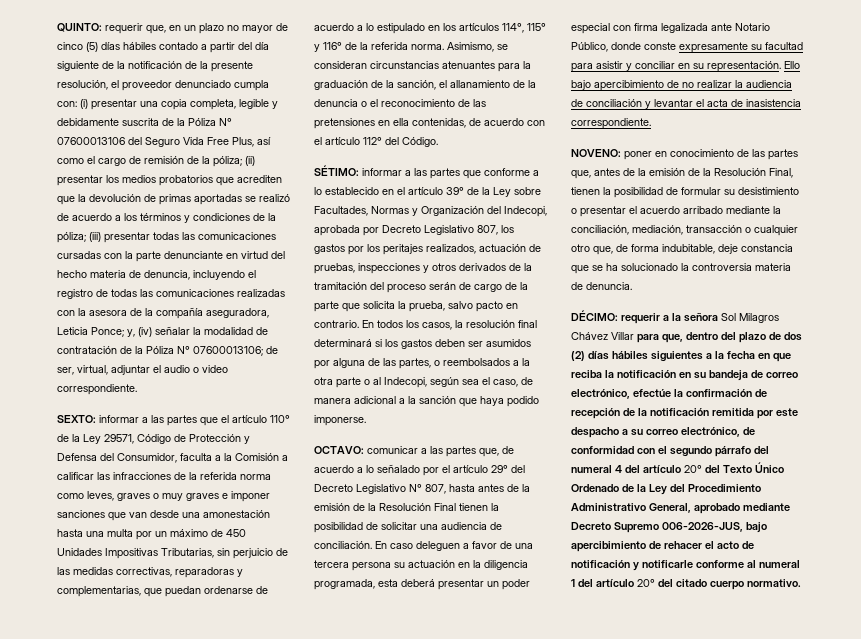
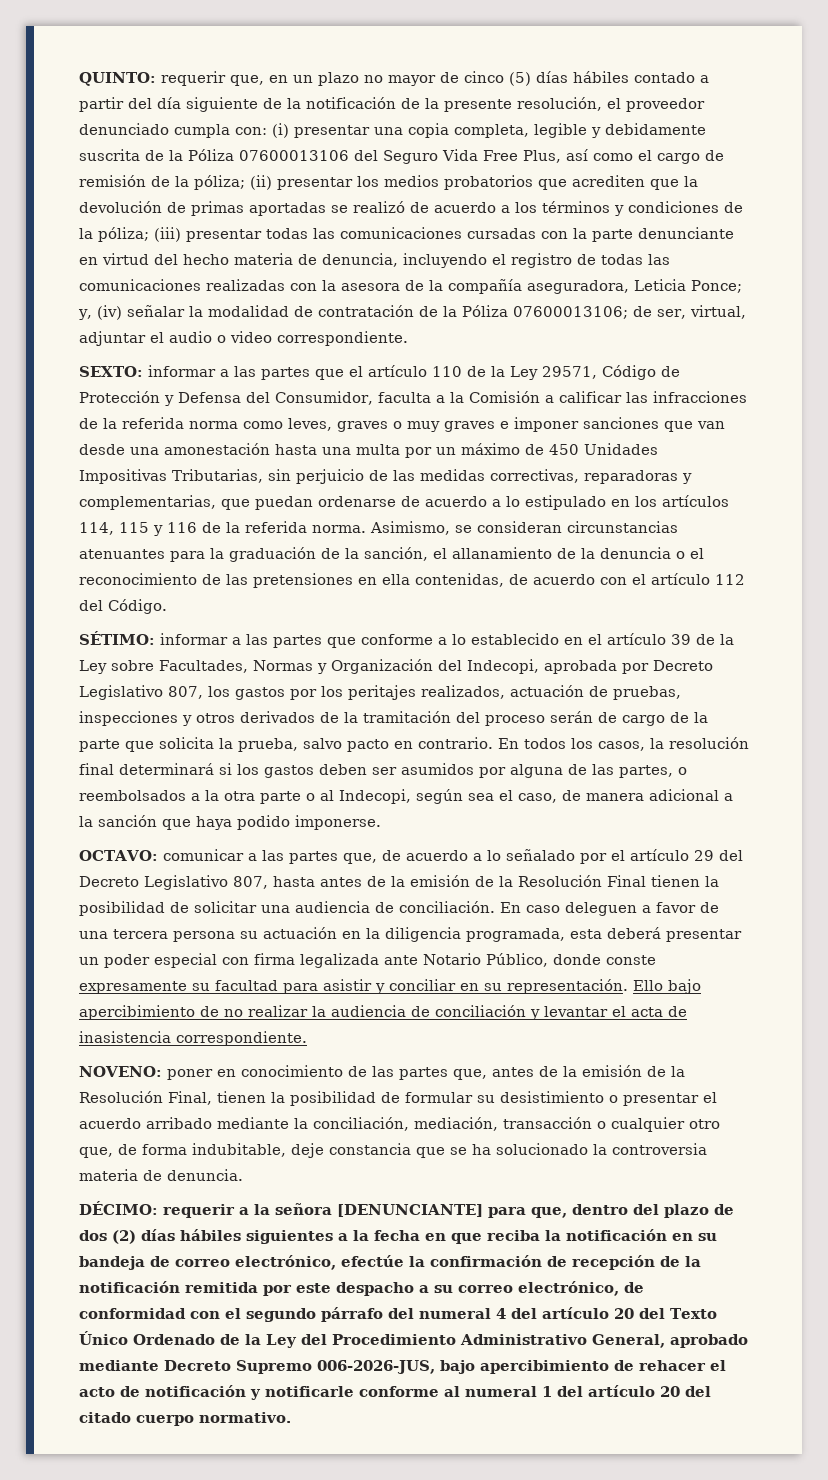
- (i) presentar una copia completa, legible y debidamente suscrita de la Póliza N° 07600013106 del Seguro Vida Free Plus, así como el cargo de remisión de la póliza;
+ (i) presentar una copia completa, legible y debidamente suscrita de la Póliza 07600013106 del Seguro Vida Free Plus, así como el cargo de remisión de la póliza;
- y, (iv) señalar la modalidad de contratación de la Póliza N° 07600013106;
+ y, (iv) señalar la modalidad de contratación de la Póliza 07600013106;
- informar a las partes que el artículo 110° de la Ley 29571, Código de Protección y Defensa del Consumidor, faculta a la Comisión a calificar las infracciones de la referida norma como leves, graves o muy graves e imponer sanciones que van desde una amonestación hasta una multa por un máximo de 450 Unidades Impositivas Tributarias, sin perjuicio de las medidas correctivas, reparadoras y complementarias, que puedan ordenarse de acuerdo a lo estipulado en los artículos 114°, 115° y 116° de la referida norma.
+ informar a las partes que el artículo 110 de la Ley 29571, Código de Protección y Defensa del Consumidor, faculta a la Comisión a calificar las infracciones de la referida norma como leves, graves o muy graves e imponer sanciones que van desde una amonestación hasta una multa por un máximo de 450 Unidades Impositivas Tributarias, sin perjuicio de las medidas correctivas, reparadoras y complementarias, que puedan ordenarse de acuerdo a lo estipulado en los artículos 114, 115 y 116 de la referida norma.
- Asimismo, se consideran circunstancias atenuantes para la graduación de la sanción, el allanamiento de la denuncia o el reconocimiento de las pretensiones en ella contenidas, de acuerdo con el artículo 112° del Código.
+ Asimismo, se consideran circunstancias atenuantes para la graduación de la sanción, el allanamiento de la denuncia o el reconocimiento de las pretensiones en ella contenidas, de acuerdo con el artículo 112 del Código.
- SÉTIMO: informar a las partes que conforme a lo establecido en el artículo 39° de la Ley sobre Facultades, Normas y Organización del Indecopi, aprobada por Decreto Legislativo 807, los gastos por los peritajes realizados, actuación de pruebas, inspecciones y otros derivados de la tramitación del proceso serán de cargo de la parte que solicita la prueba, salvo pacto en contrario.
+ SÉTIMO: informar a las partes que conforme a lo establecido en el artículo 39 de la Ley sobre Facultades, Normas y Organización del Indecopi, aprobada por Decreto Legislativo 807, los gastos por los peritajes realizados, actuación de pruebas, inspecciones y otros derivados de la tramitación del proceso serán de cargo de la parte que solicita la prueba, salvo pacto en contrario.
- OCTAVO: comunicar a las partes que, de acuerdo a lo señalado por el artículo 29° del Decreto Legislativo N° 807, hasta antes de la emisión de la Resolución Final tienen la posibilidad de solicitar una audiencia de conciliación.
+ OCTAVO: comunicar a las partes que, de acuerdo a lo señalado por el artículo 29 del Decreto Legislativo 807, hasta antes de la emisión de la Resolución Final tienen la posibilidad de solicitar una audiencia de conciliación.
- requerir a la señora Sol Milagros Chávez Villar para que, dentro del plazo de dos (2) días hábiles siguientes a la fecha en que reciba la notificación en su bandeja de correo electrónico, efectúe la confirmación de recepción de la notificación remitida por este despacho a su correo electrónico, de conformidad con el segundo párrafo del numeral 4 del artículo 20° del Texto Único Ordenado de la Ley del Procedimiento Administrativo General, aprobado mediante Decreto Supremo 006-2026-JUS, bajo apercibimiento de rehacer el acto de notificación y notificarle conforme al numeral 1 del artículo 20° del citado cuerpo normativo.
+ requerir a la señora [DENUNCIANTE] para que, dentro del plazo de dos (2) días hábiles siguientes a la fecha en que reciba la notificación en su bandeja de correo electrónico, efectúe la confirmación de recepción de la notificación remitida por este despacho a su correo electrónico, de conformidad con el segundo párrafo del numeral 4 del artículo 20 del Texto Único Ordenado de la Ley del Procedimiento Administrativo General, aprobado mediante Decreto Supremo 006-2026-JUS, bajo apercibimiento de rehacer el acto de notificación y notificarle conforme al numeral 1 del artículo 20 del citado cuerpo normativo.

